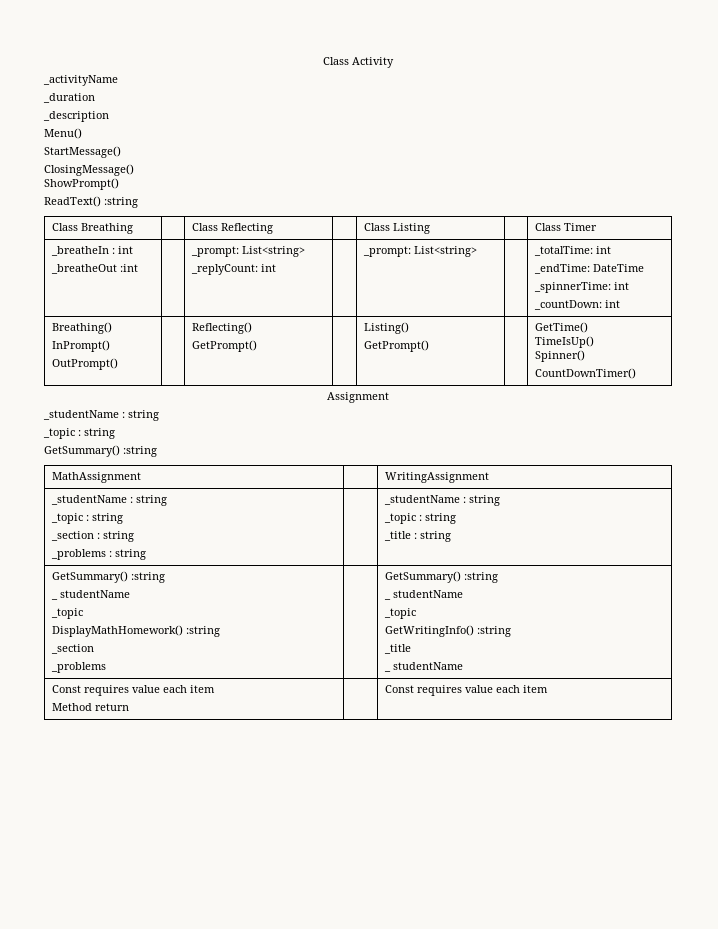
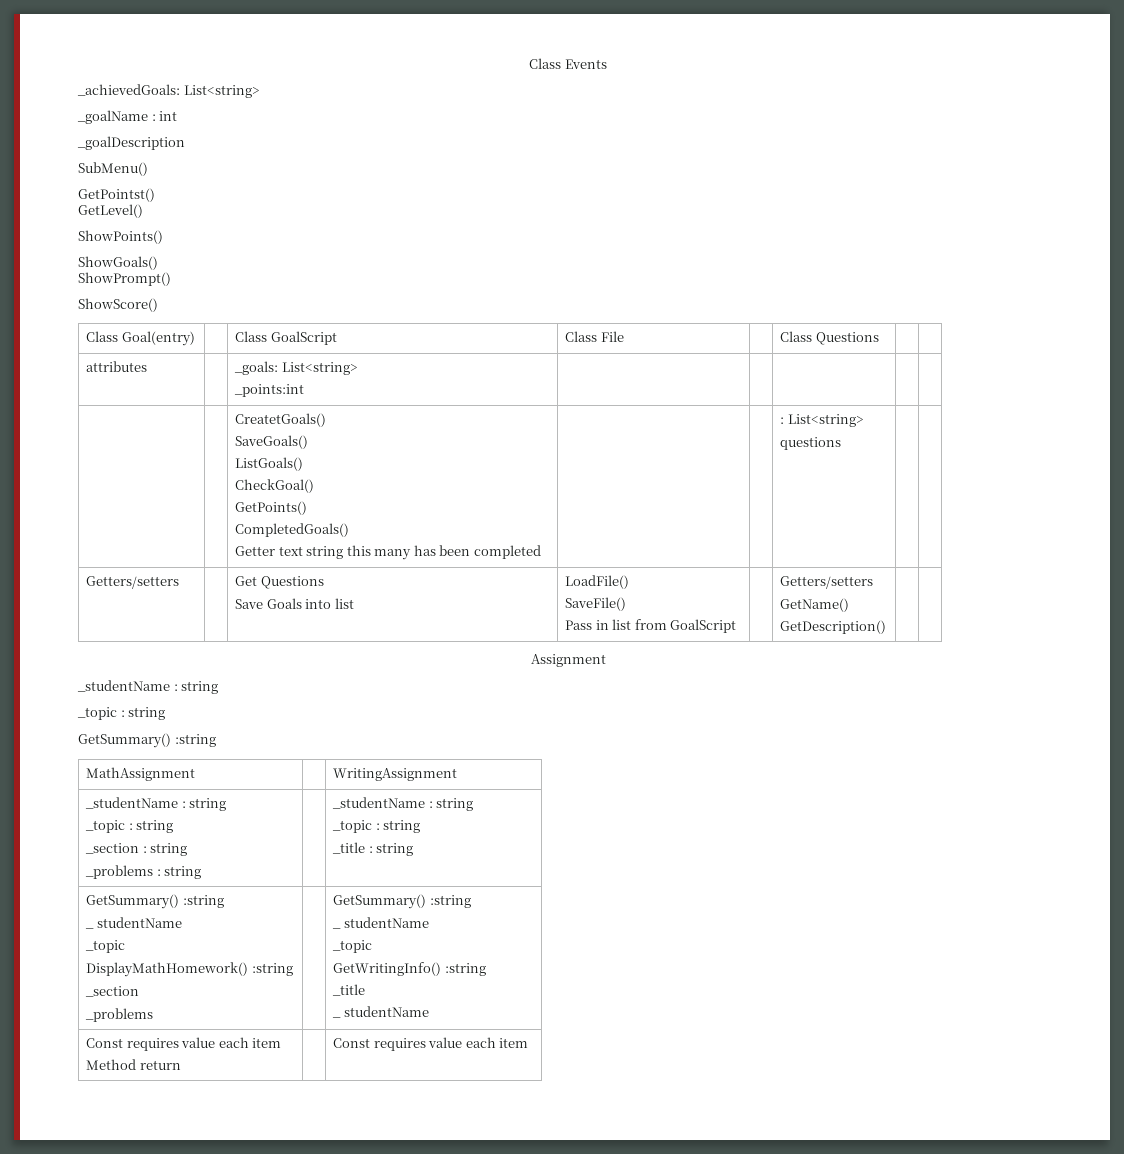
- Class Activity
- _activityName
- _duration
- _description
- Menu()
- StartMessage()
- ClosingMessage()
+ Class Events
+ _achievedGoals: List<string>
+ _goalName : int
+ _goalDescription
+ SubMenu()
+ GetPointst()
+ GetLevel()
+ ShowPoints()
+ ShowGoals()
- ReadText() :string
- Class Breathing | | Class Reflecting | | Class Listing | | Class Timer
- _breatheIn : int
- _breatheOut :int | | _prompt: List<string>
- _replyCount: int | | _prompt: List<string> | | _totalTime: int
- _endTime: DateTime
- _spinnerTime: int
- _countDown: int
- Breathing()
- InPrompt()
- OutPrompt() | | Reflecting()
- GetPrompt() | | Listing()
- GetPrompt() | | GetTime()
- TimeIsUp()
- Spinner()
- CountDownTimer()
+ ShowScore()
+ Class Goal(entry) | | Class GoalScript | Class File | | Class Questions | |
+ attributes | | _goals: List<string>
+ _points:int | | | | |
+ | | CreatetGoals()
+ SaveGoals()
+ ListGoals()
+ CheckGoal()
+ GetPoints()
+ CompletedGoals()
+ Getter text string this many has been completed | | | : List<string>
+ questions | |
+ Getters/setters | | Get Questions
+ Save Goals into list | LoadFile()
+ SaveFile()
+ Pass in list from GoalScript | | Getters/setters
+ GetName()
+ GetDescription() | |

